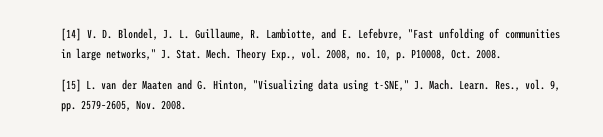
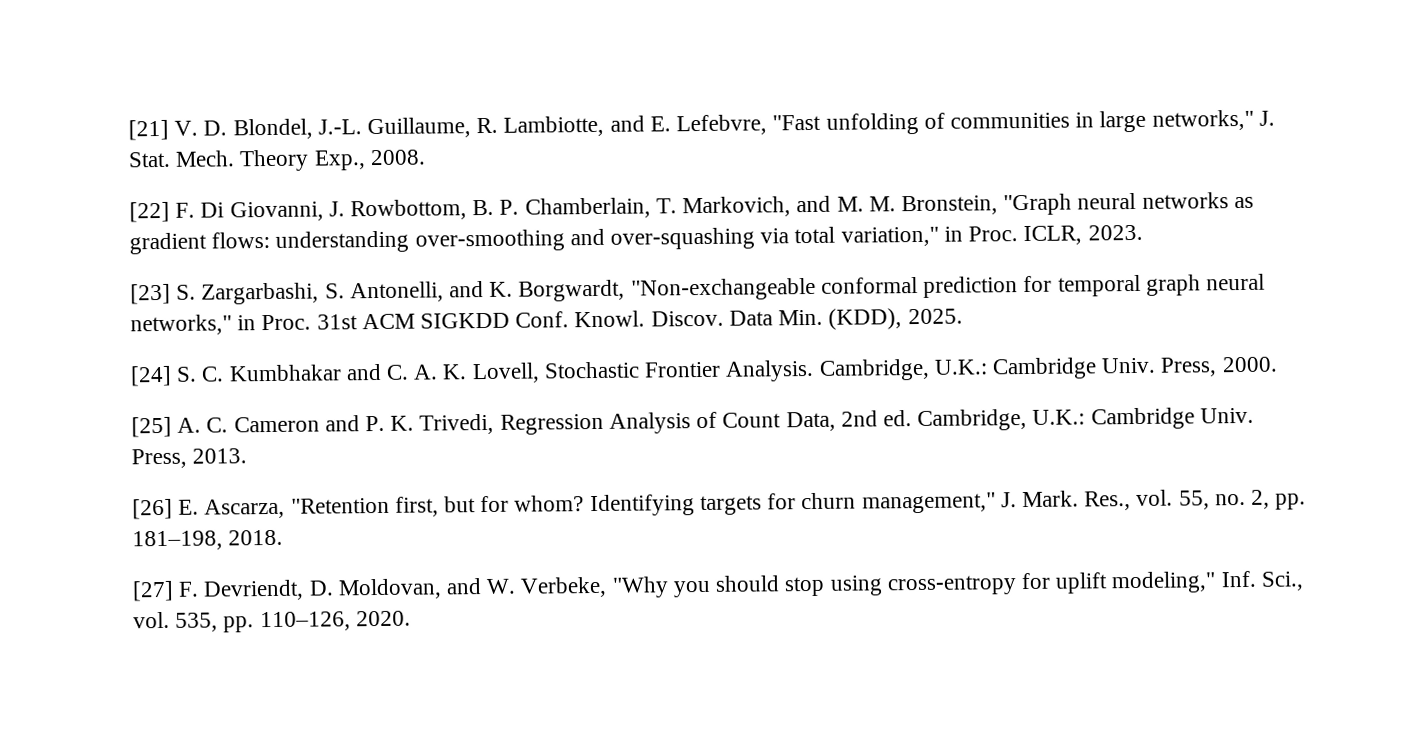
- [14] V. D. Blondel, J. L. Guillaume, R. Lambiotte, and E. Lefebvre, "Fast unfolding of communities in large networks," J. Stat.
+ [21] V. D. Blondel, J.-L. Guillaume, R. Lambiotte, and E. Lefebvre, "Fast unfolding of communities in large networks," J. Stat.
- Theory Exp., vol. 2008, no. 10, p. P10008, Oct. 2008.
- [15] L. van der Maaten and G. Hinton, "Visualizing data using t-SNE," J. Mach. Learn. Res., vol. 9, pp. 2579–2605, Nov. 2008.
+ Theory Exp., 2008.
+ [22] F. Di Giovanni, J. Rowbottom, B. P. Chamberlain, T. Markovich, and M. M. Bronstein, "Graph neural networks as gradient flows: understanding over-smoothing and over-squashing via total variation," in Proc. ICLR, 2023.
+ [23] S. Zargarbashi, S. Antonelli, and K. Borgwardt, "Non-exchangeable conformal prediction for temporal graph neural networks," in Proc. 31st ACM SIGKDD Conf. Knowl. Discov. Data Min. (KDD), 2025.
+ [24] S. C. Kumbhakar and C. A. K. Lovell, Stochastic Frontier Analysis. Cambridge, U.K.: Cambridge Univ. Press, 2000.
+ [25] A. C. Cameron and P. K. Trivedi, Regression Analysis of Count Data, 2nd ed. Cambridge, U.K.: Cambridge Univ. Press, 2013.
+ [26] E. Ascarza, "Retention first, but for whom? Identifying targets for churn management," J. Mark. Res., vol. 55, no. 2, pp. 181–198, 2018.
+ [27] F. Devriendt, D. Moldovan, and W. Verbeke, "Why you should stop using cross-entropy for uplift modeling," Inf. Sci., vol. 535, pp. 110–126, 2020.

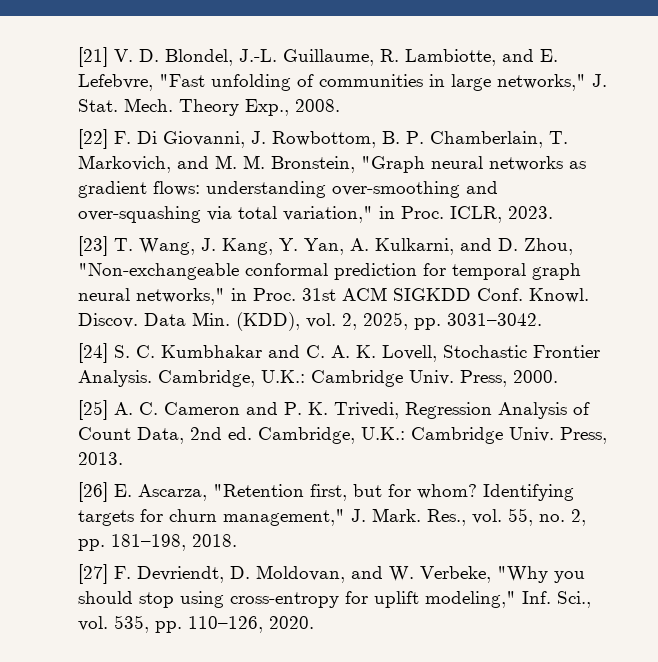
- [23] S. Zargarbashi, S. Antonelli, and K. Borgwardt, "Non-exchangeable conformal prediction for temporal graph neural networks," in Proc.
+ [23] T. Wang, J. Kang, Y. Yan, A. Kulkarni, and D. Zhou, "Non-exchangeable conformal prediction for temporal graph neural networks," in Proc.
- Data Min. (KDD), 2025.
+ Data Min. (KDD), vol. 2, 2025, pp. 3031–3042.

